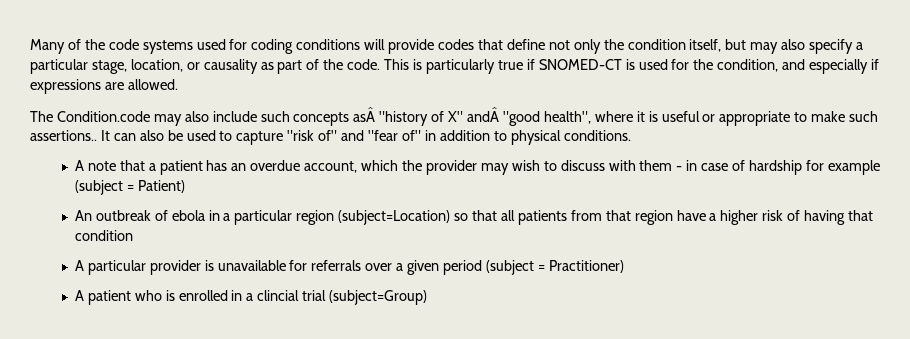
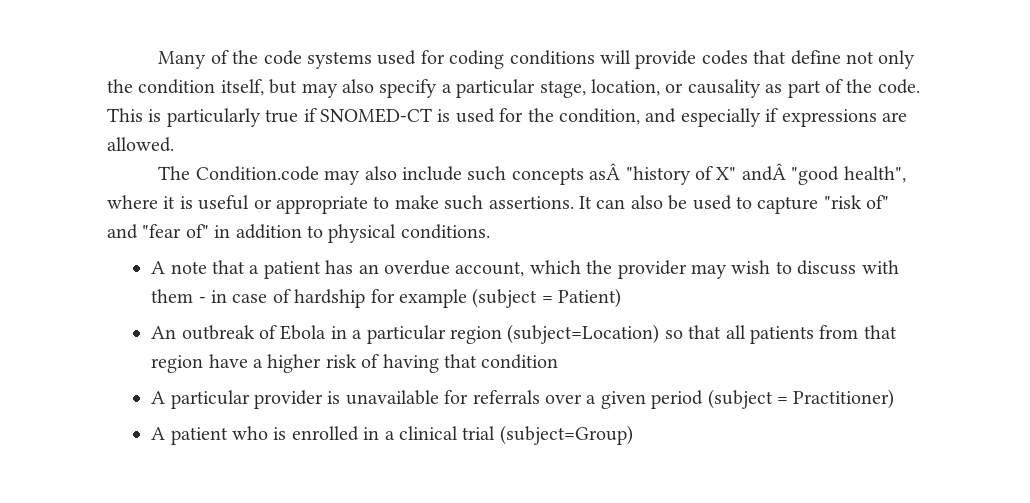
- The Condition.code may also include such concepts asÂ "history of X" andÂ "good health", where it is useful or appropriate to make such assertions..
+ The Condition.code may also include such concepts asÂ "history of X" andÂ "good health", where it is useful or appropriate to make such assertions.
- An outbreak of ebola in a particular region (subject=Location) so that all patients from that region have a higher risk of having that condition
+ An outbreak of Ebola in a particular region (subject=Location) so that all patients from that region have a higher risk of having that condition
- A patient who is enrolled in a clincial trial (subject=Group)
+ A patient who is enrolled in a clinical trial (subject=Group)

